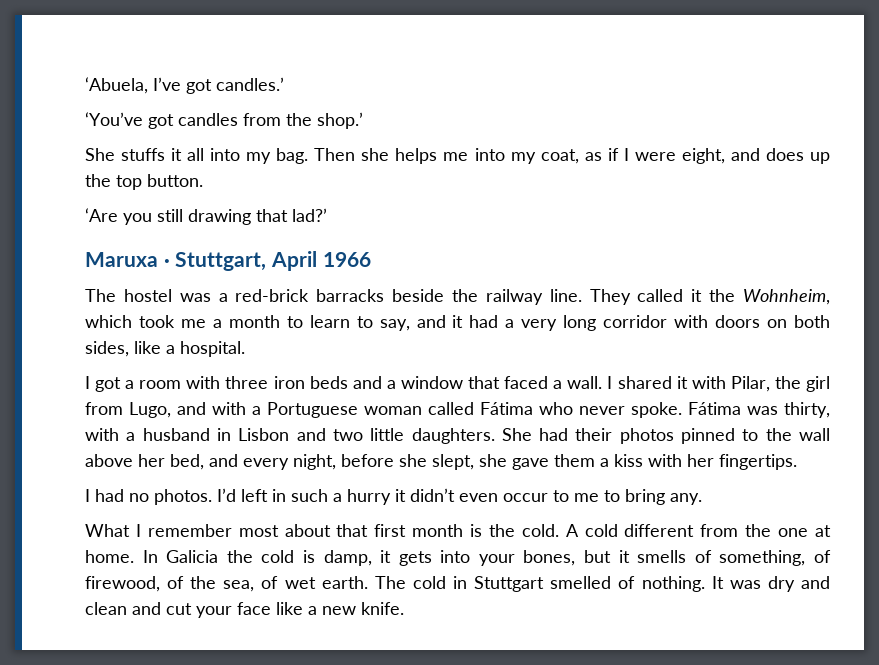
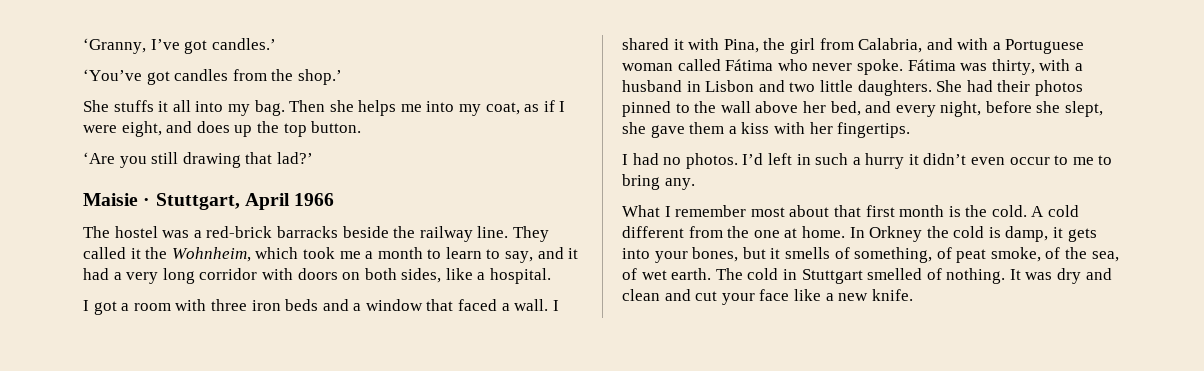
- ‘Abuela, I’ve got candles.’
+ ‘Granny, I’ve got candles.’
- Maruxa · Stuttgart, April 1966
+ Maisie · Stuttgart, April 1966
- I shared it with Pilar, the girl from Lugo, and with a Portuguese woman called Fátima who never spoke.
+ I shared it with Pina, the girl from Calabria, and with a Portuguese woman called Fátima who never spoke.
- In Galicia the cold is damp, it gets into your bones, but it smells of something, of firewood, of the sea, of wet earth.
+ In Orkney the cold is damp, it gets into your bones, but it smells of something, of peat smoke, of the sea, of wet earth.

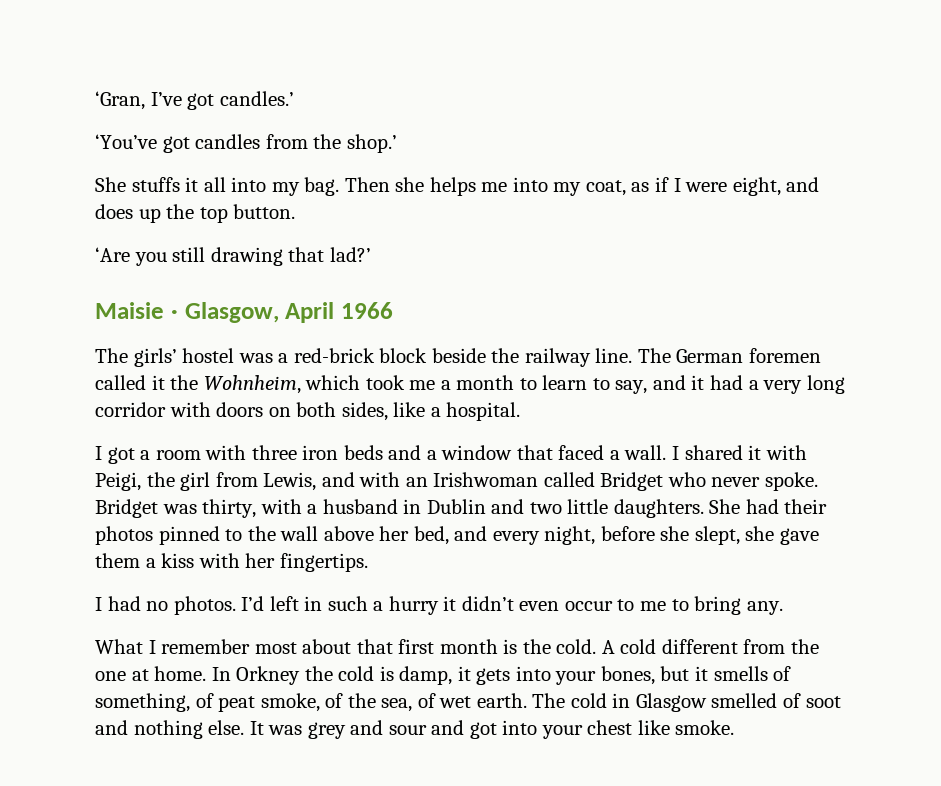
- ‘Granny, I’ve got candles.’
+ ‘Gran, I’ve got candles.’
- Maisie · Stuttgart, April 1966
+ Maisie · Glasgow, April 1966
- The hostel was a red-brick barracks beside the railway line.
+ The girls’ hostel was a red-brick block beside the railway line.
- They called it the Wohnheim, which took me a month to learn to say, and it had a very long corridor with doors on both sides, like a hospital.
+ The German foremen called it the Wohnheim, which took me a month to learn to say, and it had a very long corridor with doors on both sides, like a hospital.
- I shared it with Pina, the girl from Calabria, and with a Portuguese woman called Fátima who never spoke.
+ I shared it with Peigi, the girl from Lewis, and with an Irishwoman called Bridget who never spoke.
- Fátima was thirty, with a husband in Lisbon and two little daughters.
+ Bridget was thirty, with a husband in Dublin and two little daughters.
- The cold in Stuttgart smelled of nothing. It was dry and clean and cut your face like a new knife.
+ The cold in Glasgow smelled of soot and nothing else. It was grey and sour and got into your chest like smoke.

